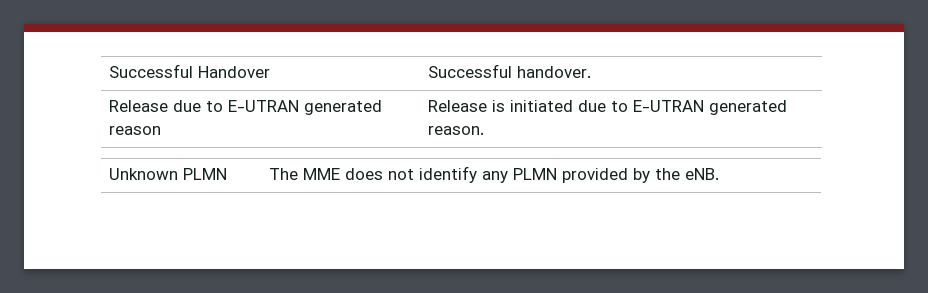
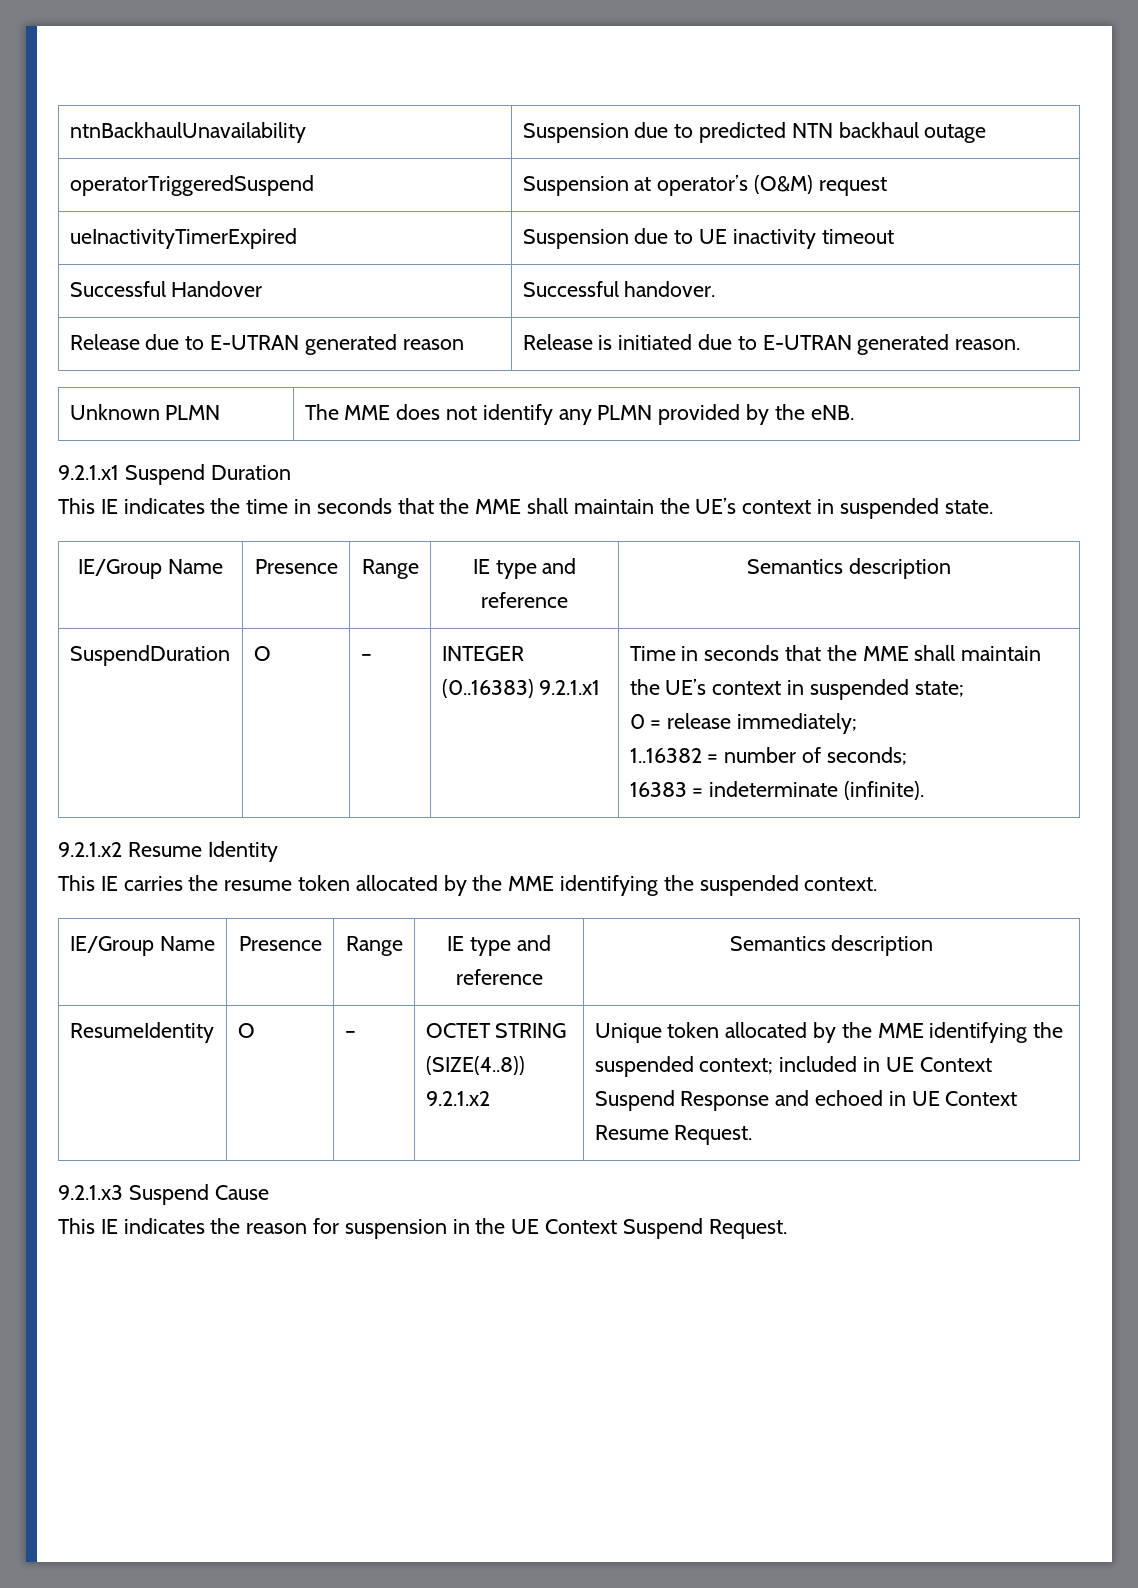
+ ntnBackhaulUnavailability | Suspension due to predicted NTN backhaul outage
+ operatorTriggeredSuspend | Suspension at operator’s (O&M) request
+ ueInactivityTimerExpired | Suspension due to UE inactivity timeout
+ 9.2.1.x1 Suspend Duration
+ This IE indicates the time in seconds that the MME shall maintain the UE’s context in suspended state.
+ IE/Group Name | Presence | Range | IE type and reference | Semantics description
+ SuspendDuration | O | – | INTEGER (0..16383) 9.2.1.x1 | Time in seconds that the MME shall maintain the UE’s context in suspended state;
+ 0 = release immediately;
+ 1..16382 = number of seconds;
+ 16383 = indeterminate (infinite).
+ 9.2.1.x2 Resume Identity
+ This IE carries the resume token allocated by the MME identifying the suspended context.
+ IE/Group Name | Presence | Range | IE type and reference | Semantics description
+ ResumeIdentity | O | – | OCTET STRING (SIZE(4..8)) 9.2.1.x2 | Unique token allocated by the MME identifying the suspended context; included in UE Context Suspend Response and echoed in UE Context Resume Request.
+ 9.2.1.x3 Suspend Cause
+ This IE indicates the reason for suspension in the UE Context Suspend Request.

